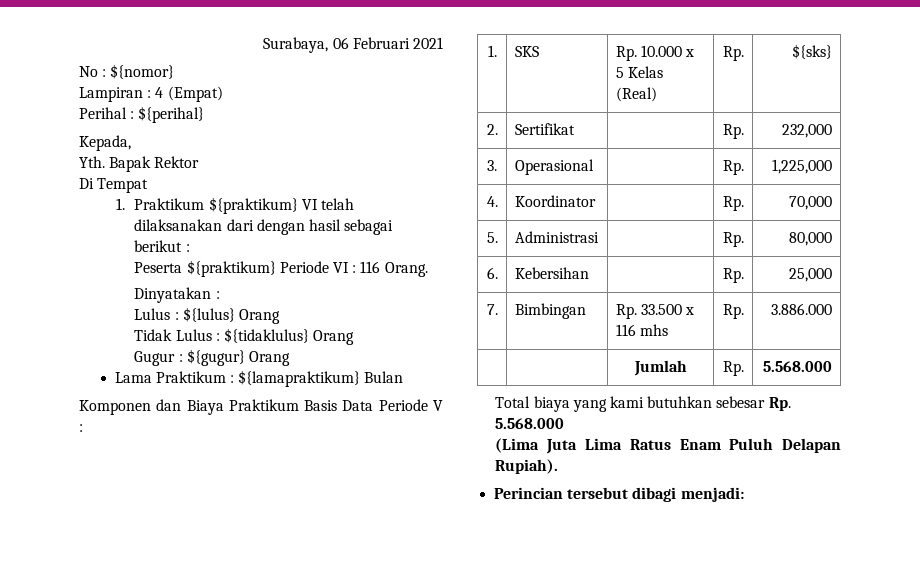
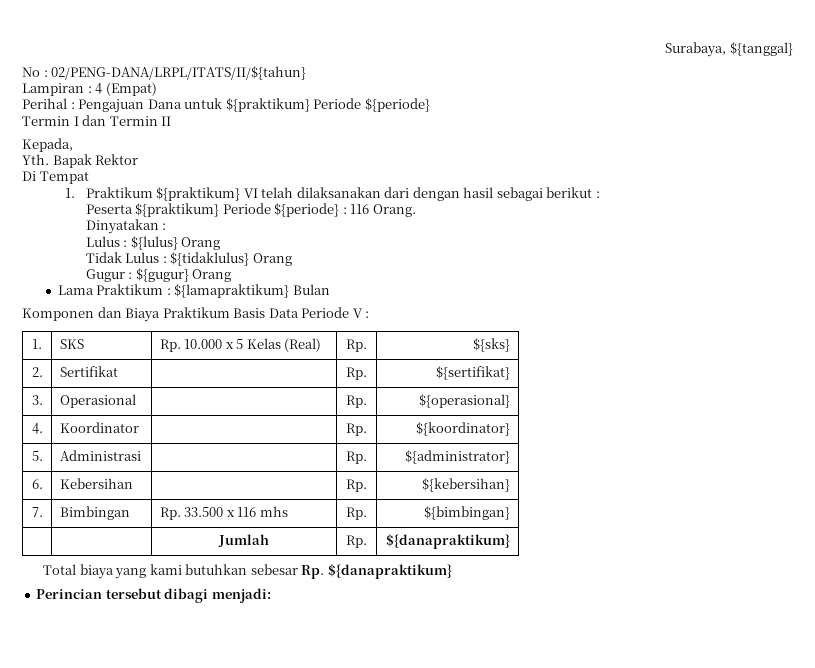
- Surabaya, 06 Februari 2021
+ Surabaya, ${tanggal}
- No : ${nomor}
+ No : 02/PENG-DANA/LRPL/ITATS/II/${tahun}
- Perihal : ${perihal}
+ Perihal : Pengajuan Dana untuk ${praktikum} Periode ${periode}
+ Termin I dan Termin II
- Peserta ${praktikum} Periode VI : 116 Orang.
+ Peserta ${praktikum} Periode ${periode} : 116 Orang.
- 2. | Sertifikat | | Rp. | 232,000
+ 2. | Sertifikat | | Rp. | ${sertifikat}
- 3. | Operasional | | Rp. | 1,225,000
+ 3. | Operasional | | Rp. | ${operasional}
- 4. | Koordinator | | Rp. | 70,000
+ 4. | Koordinator | | Rp. | ${koordinator}
- 5. | Administrasi | | Rp. | 80,000
+ 5. | Administrasi | | Rp. | ${administrator}
- 6. | Kebersihan | | Rp. | 25,000
+ 6. | Kebersihan | | Rp. | ${kebersihan}
- 7. | Bimbingan | Rp. 33.500 x 116 mhs | Rp. | 3.886.000
+ 7. | Bimbingan | Rp. 33.500 x 116 mhs | Rp. | ${bimbingan}
- | | Jumlah | Rp. | 5.568.000
+ | | Jumlah | Rp. | ${danapraktikum}
- Total biaya yang kami butuhkan sebesar Rp. 5.568.000
- (Lima Juta Lima Ratus Enam Puluh Delapan Rupiah).
+ Total biaya yang kami butuhkan sebesar Rp. ${danapraktikum}

